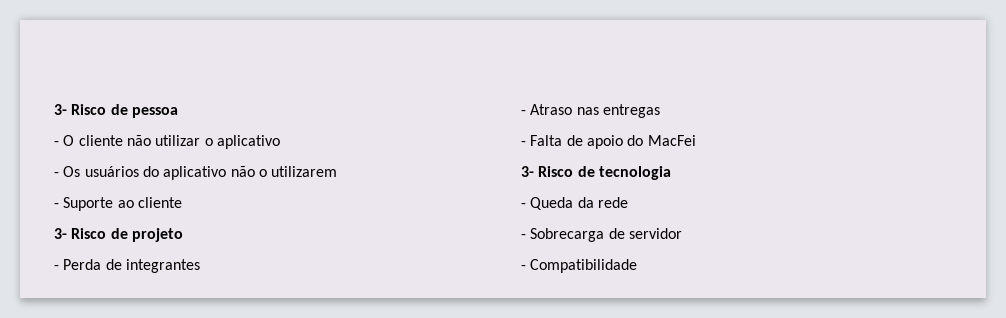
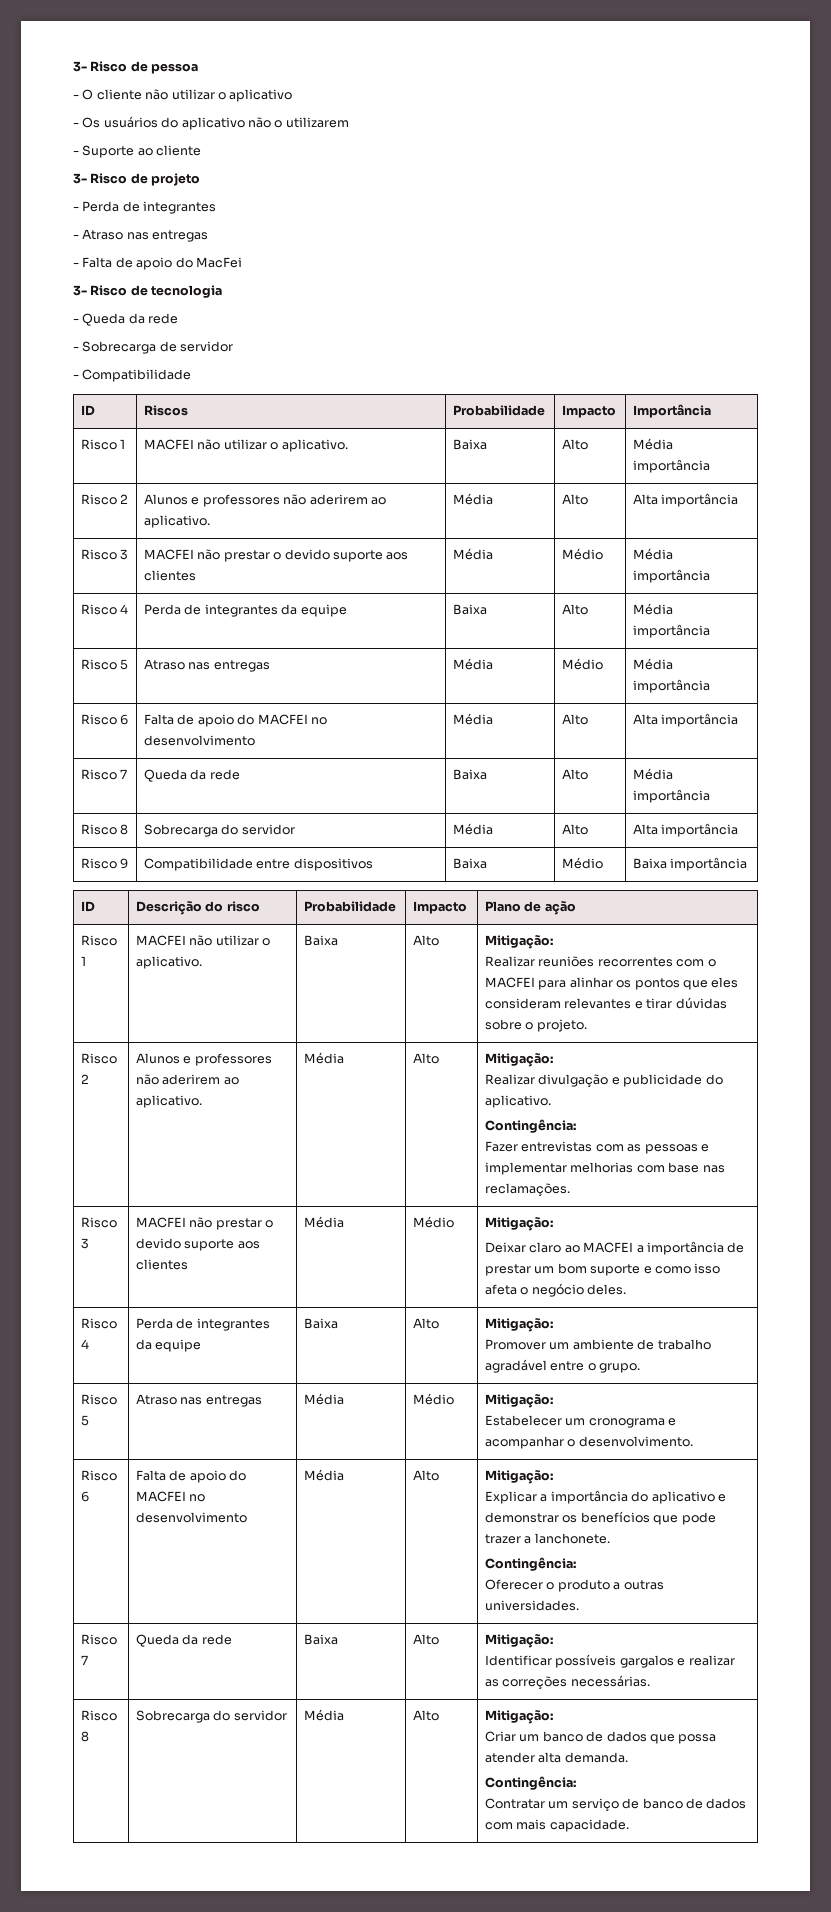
+ ID | Riscos | Probabilidade | Impacto | Importância
+ Risco 1 | MACFEI não utilizar o aplicativo. | Baixa | Alto | Média importância
+ Risco 2 | Alunos e professores não aderirem ao aplicativo. | Média | Alto | Alta importância
+ Risco 3 | MACFEI não prestar o devido suporte aos clientes | Média | Médio | Média importância
+ Risco 4 | Perda de integrantes da equipe | Baixa | Alto | Média importância
+ Risco 5 | Atraso nas entregas | Média | Médio | Média importância
+ Risco 6 | Falta de apoio do MACFEI no desenvolvimento | Média | Alto | Alta importância
+ Risco 7 | Queda da rede | Baixa | Alto | Média importância
+ Risco 8 | Sobrecarga do servidor | Média | Alto | Alta importância
+ Risco 9 | Compatibilidade entre dispositivos | Baixa | Médio | Baixa importância
+ ID | Descrição do risco | Probabilidade | Impacto | Plano de ação
+ Risco 1 | MACFEI não utilizar o aplicativo. | Baixa | Alto | Mitigação:
+ Realizar reuniões recorrentes com o MACFEI para alinhar os pontos que eles consideram relevantes e tirar dúvidas sobre o projeto.
+ Risco 2 | Alunos e professores não aderirem ao aplicativo. | Média | Alto | Mitigação:
+ Realizar divulgação e publicidade do aplicativo.
+ Contingência:
+ Fazer entrevistas com as pessoas e implementar melhorias com base nas reclamações.
+ Risco 3 | MACFEI não prestar o devido suporte aos clientes | Média | Médio | Mitigação:
+ Deixar claro ao MACFEI a importância de prestar um bom suporte e como isso afeta o negócio deles.
+ Risco 4 | Perda de integrantes da equipe | Baixa | Alto | Mitigação:
+ Promover um ambiente de trabalho agradável entre o grupo.
+ Risco 5 | Atraso nas entregas | Média | Médio | Mitigação:
+ Estabelecer um cronograma e acompanhar o desenvolvimento.
+ Risco 6 | Falta de apoio do MACFEI no desenvolvimento | Média | Alto | Mitigação:
+ Explicar a importância do aplicativo e demonstrar os benefícios que pode trazer a lanchonete.
+ Contingência:
+ Oferecer o produto a outras universidades.
+ Risco 7 | Queda da rede | Baixa | Alto | Mitigação:
+ Identificar possíveis gargalos e realizar as correções necessárias.
+ Risco 8 | Sobrecarga do servidor | Média | Alto | Mitigação:
+ Criar um banco de dados que possa atender alta demanda.
+ Contingência:
+ Contratar um serviço de banco de dados com mais capacidade.

